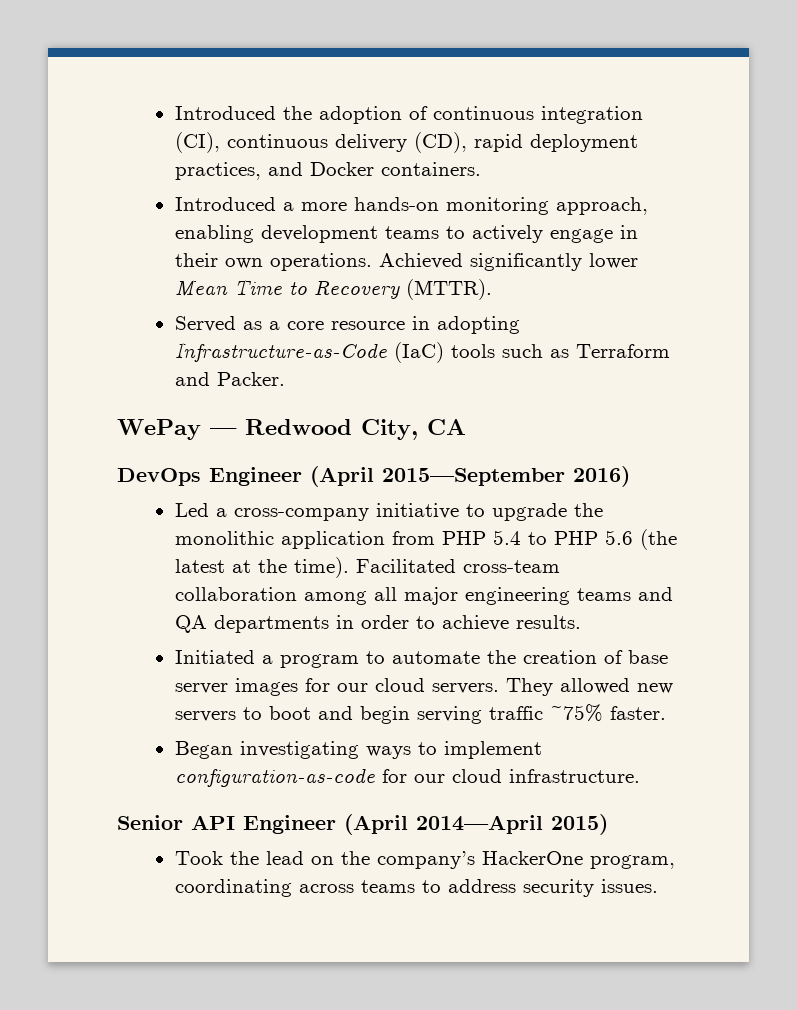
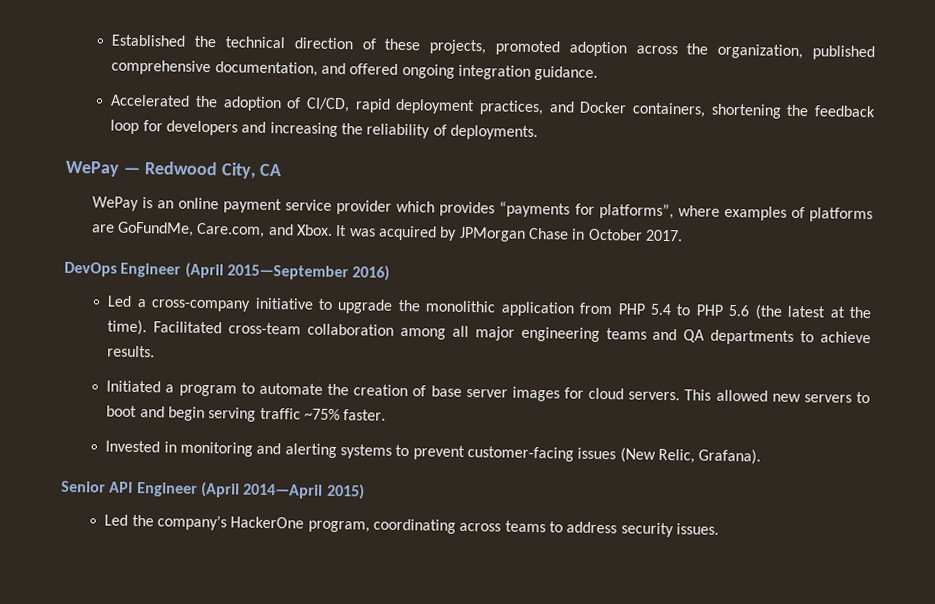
- Introduced the adoption of continuous integration (CI), continuous delivery (CD), rapid deployment practices, and Docker containers.
- Introduced a more hands-on monitoring approach, enabling development teams to actively engage in their own operations. Achieved significantly lower Mean Time to Recovery (MTTR).
- Served as a core resource in adopting Infrastructure-as-Code (IaC) tools such as Terraform and Packer.
+ Established the technical direction of these projects, promoted adoption across the organization, published comprehensive documentation, and offered ongoing integration guidance.
+ Accelerated the adoption of CI/CD, rapid deployment practices, and Docker containers, shortening the feedback loop for developers and increasing the reliability of deployments.
+ WePay is an online payment service provider which provides “payments for platforms”, where examples of platforms are GoFundMe, Care.com, and Xbox. It was acquired by JPMorgan Chase in October 2017.
- Facilitated cross-team collaboration among all major engineering teams and QA departments in order to achieve results.
+ Facilitated cross-team collaboration among all major engineering teams and QA departments to achieve results.
- Initiated a program to automate the creation of base server images for our cloud servers.
+ Initiated a program to automate the creation of base server images for cloud servers.
- They allowed new servers to boot and begin serving traffic ~75% faster.
+ This allowed new servers to boot and begin serving traffic ~75% faster.
- Began investigating ways to implement configuration-as-code for our cloud infrastructure.
+ Invested in monitoring and alerting systems to prevent customer-facing issues (New Relic, Grafana).
- Took the lead on the company’s HackerOne program, coordinating across teams to address security issues.
+ Led the company’s HackerOne program, coordinating across teams to address security issues.

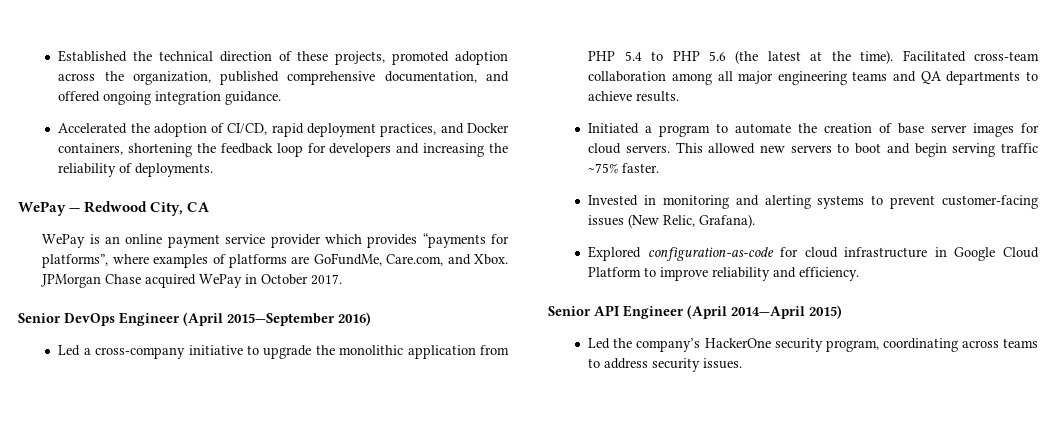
- It was acquired by JPMorgan Chase in October 2017.
+ JPMorgan Chase acquired WePay in October 2017.
- DevOps Engineer (April 2015—September 2016)
+ Senior DevOps Engineer (April 2015—September 2016)
+ Explored configuration-as-code for cloud infrastructure in Google Cloud Platform to improve reliability and efficiency.
- Led the company’s HackerOne program, coordinating across teams to address security issues.
+ Led the company’s HackerOne security program, coordinating across teams to address security issues.

